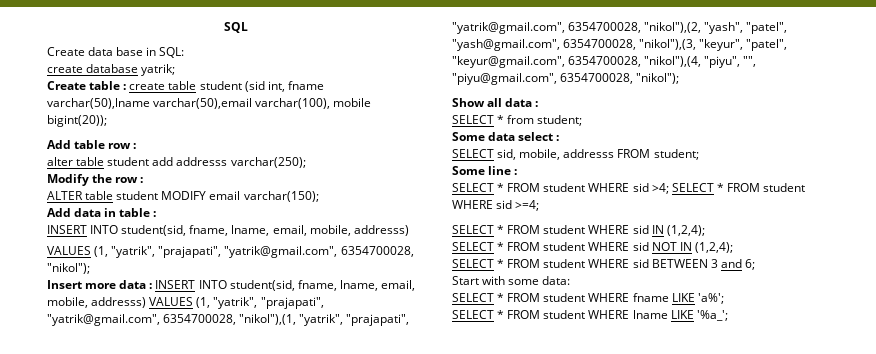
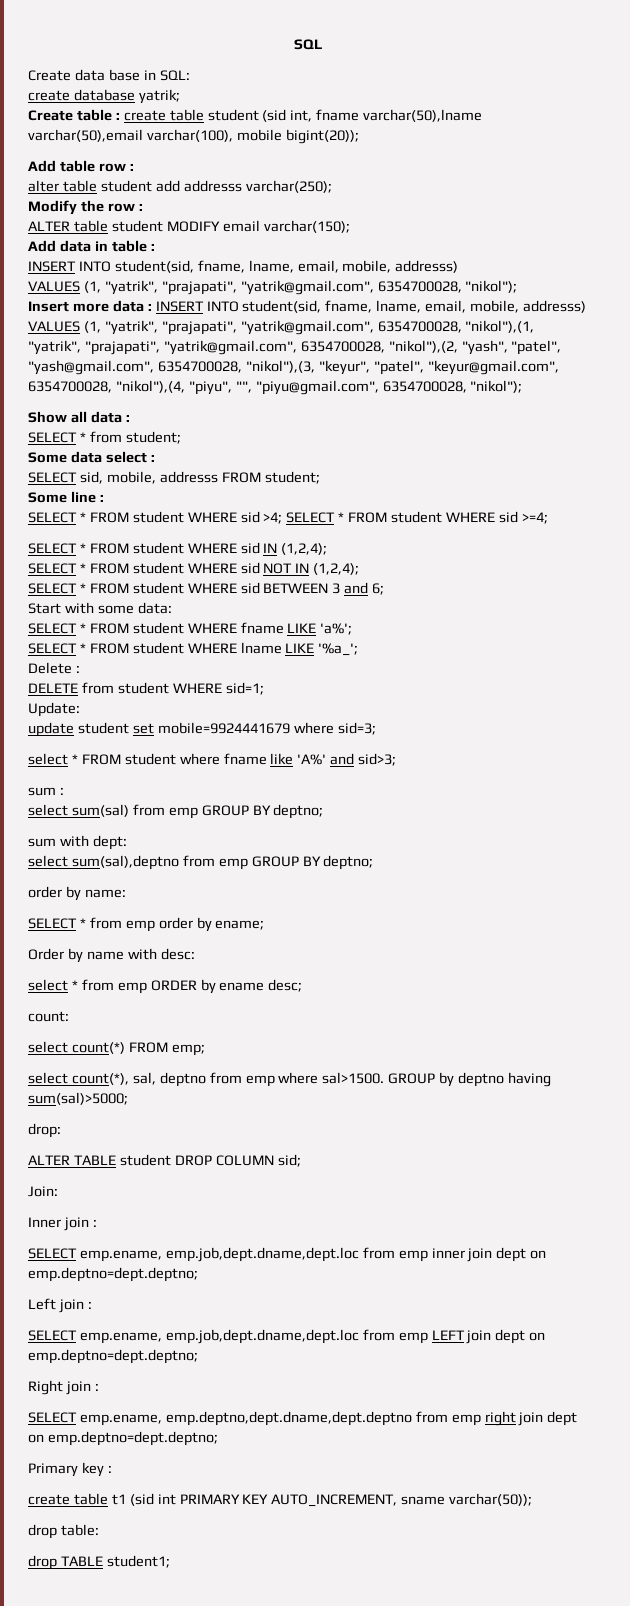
+ Delete :
+ DELETE from student WHERE sid=1;
+ Update:
+ update student set mobile=9924441679 where sid=3;
+ select * FROM student where fname like 'A%' and sid>3;
+ sum :
+ select sum(sal) from emp GROUP BY deptno;
+ sum with dept:
+ select sum(sal),deptno from emp GROUP BY deptno;
+ order by name:
+ SELECT * from emp order by ename;
+ Order by name with desc:
+ select * from emp ORDER by ename desc;
+ count:
+ select count(*) FROM emp;
+ select count(*), sal, deptno from emp where sal>1500. GROUP by deptno having sum(sal)>5000;
+ drop:
+ ALTER TABLE student DROP COLUMN sid;
+ Join:
+ Inner join :
+ SELECT emp.ename, emp.job,dept.dname,dept.loc from emp inner join dept on emp.deptno=dept.deptno;
+ Left join :
+ SELECT emp.ename, emp.job,dept.dname,dept.loc from emp LEFT join dept on emp.deptno=dept.deptno;
+ Right join :
+ SELECT emp.ename, emp.deptno,dept.dname,dept.deptno from emp right join dept on emp.deptno=dept.deptno;
+ Primary key :
+ create table t1 (sid int PRIMARY KEY AUTO_INCREMENT, sname varchar(50));
+ drop table:
+ drop TABLE student1;

